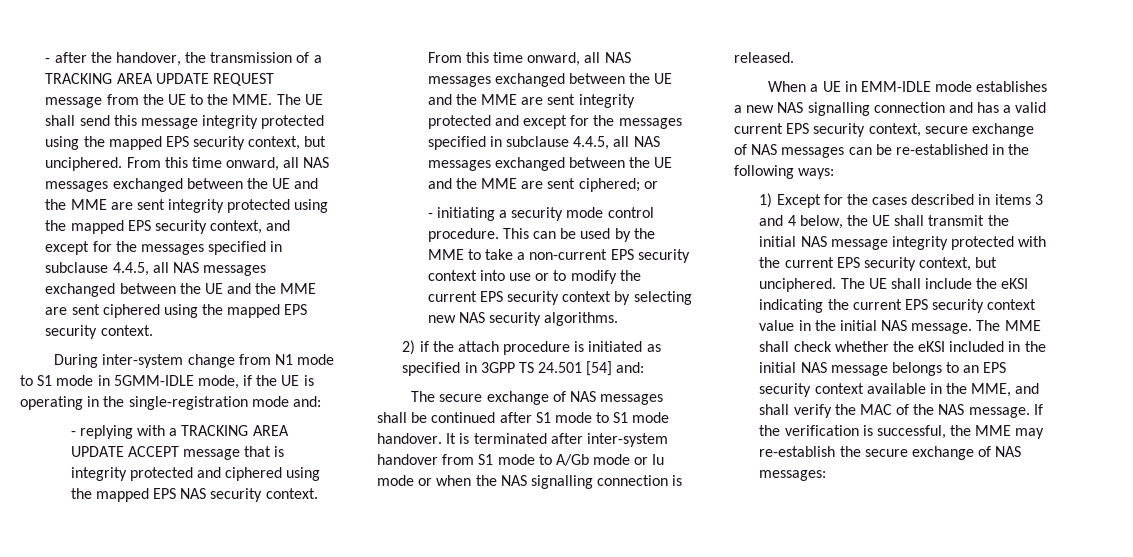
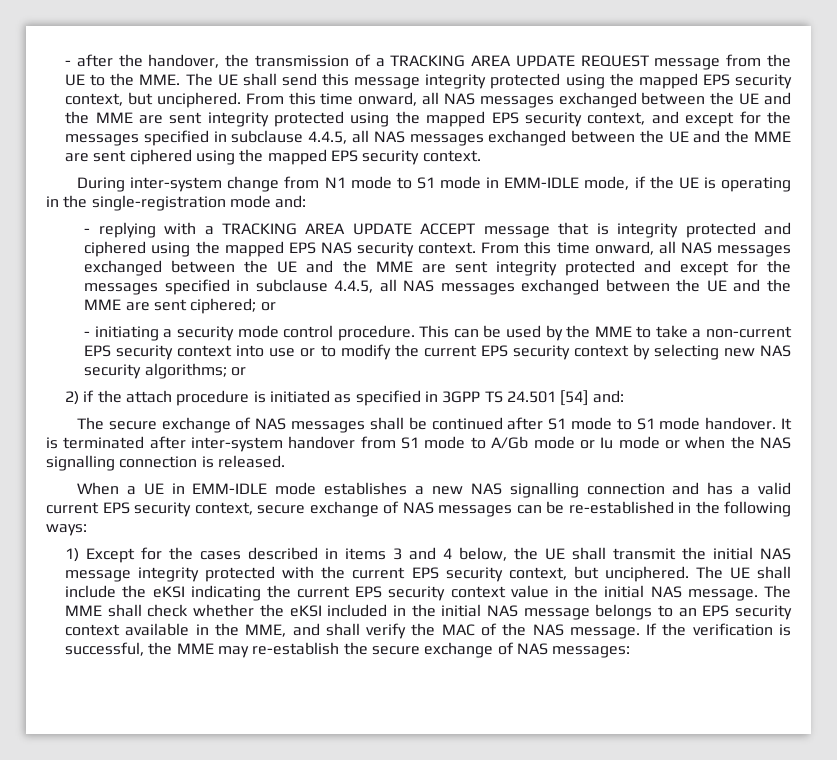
- During inter-system change from N1 mode to S1 mode in 5GMM-IDLE mode, if the UE is operating in the single-registration mode and:
+ During inter-system change from N1 mode to S1 mode in EMM-IDLE mode, if the UE is operating in the single-registration mode and:
- This can be used by the MME to take a non-current EPS security context into use or to modify the current EPS security context by selecting new NAS security algorithms.
+ This can be used by the MME to take a non-current EPS security context into use or to modify the current EPS security context by selecting new NAS security algorithms; or

